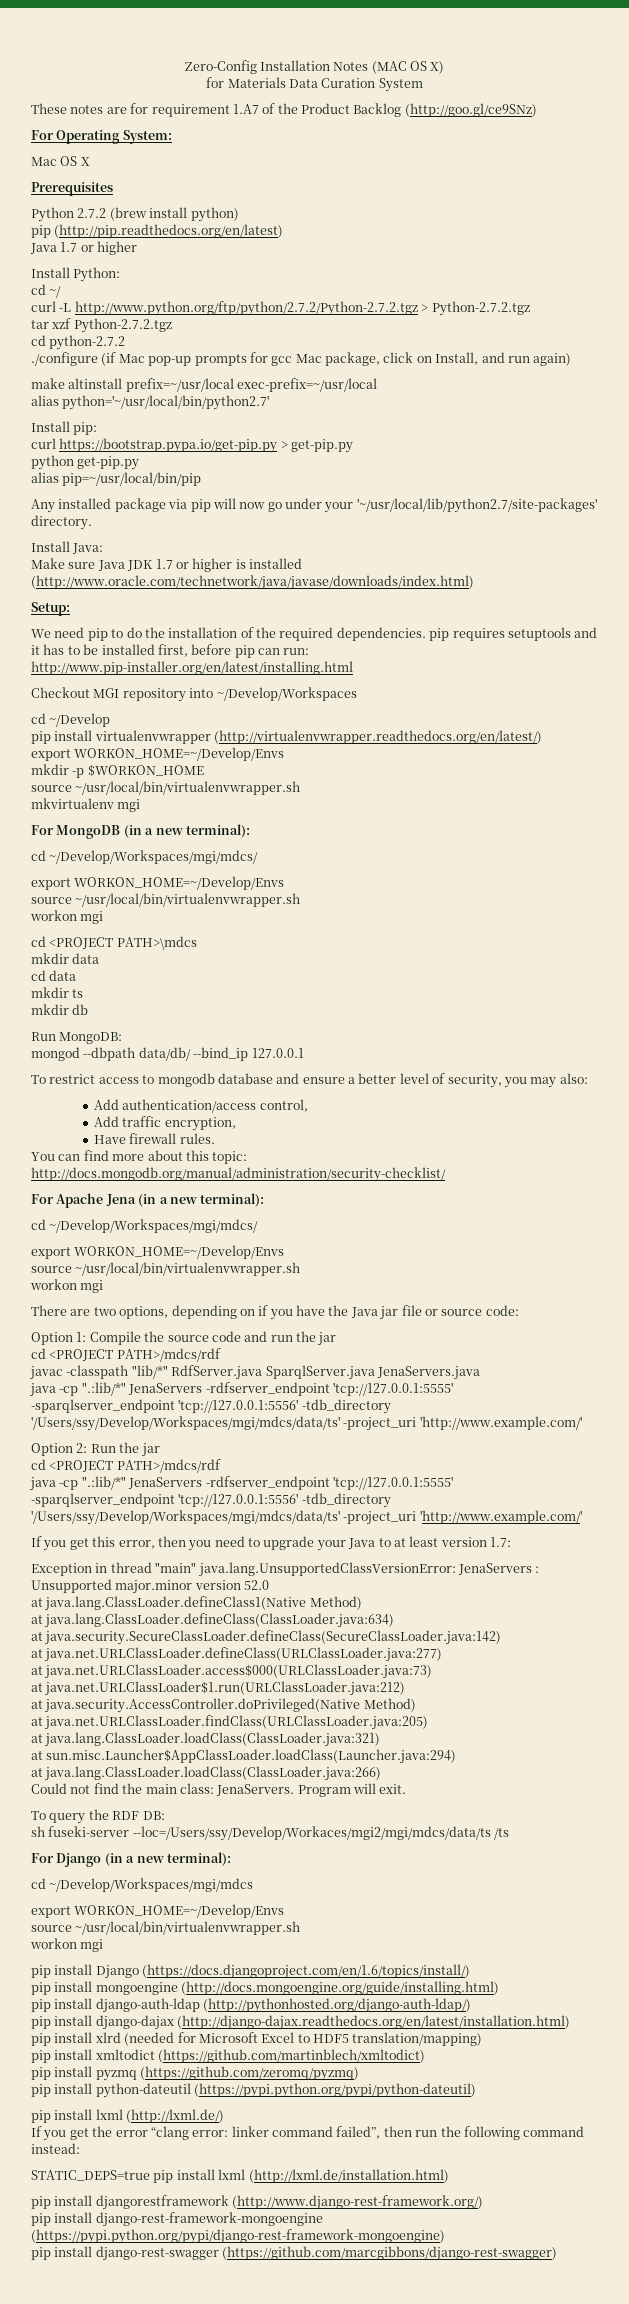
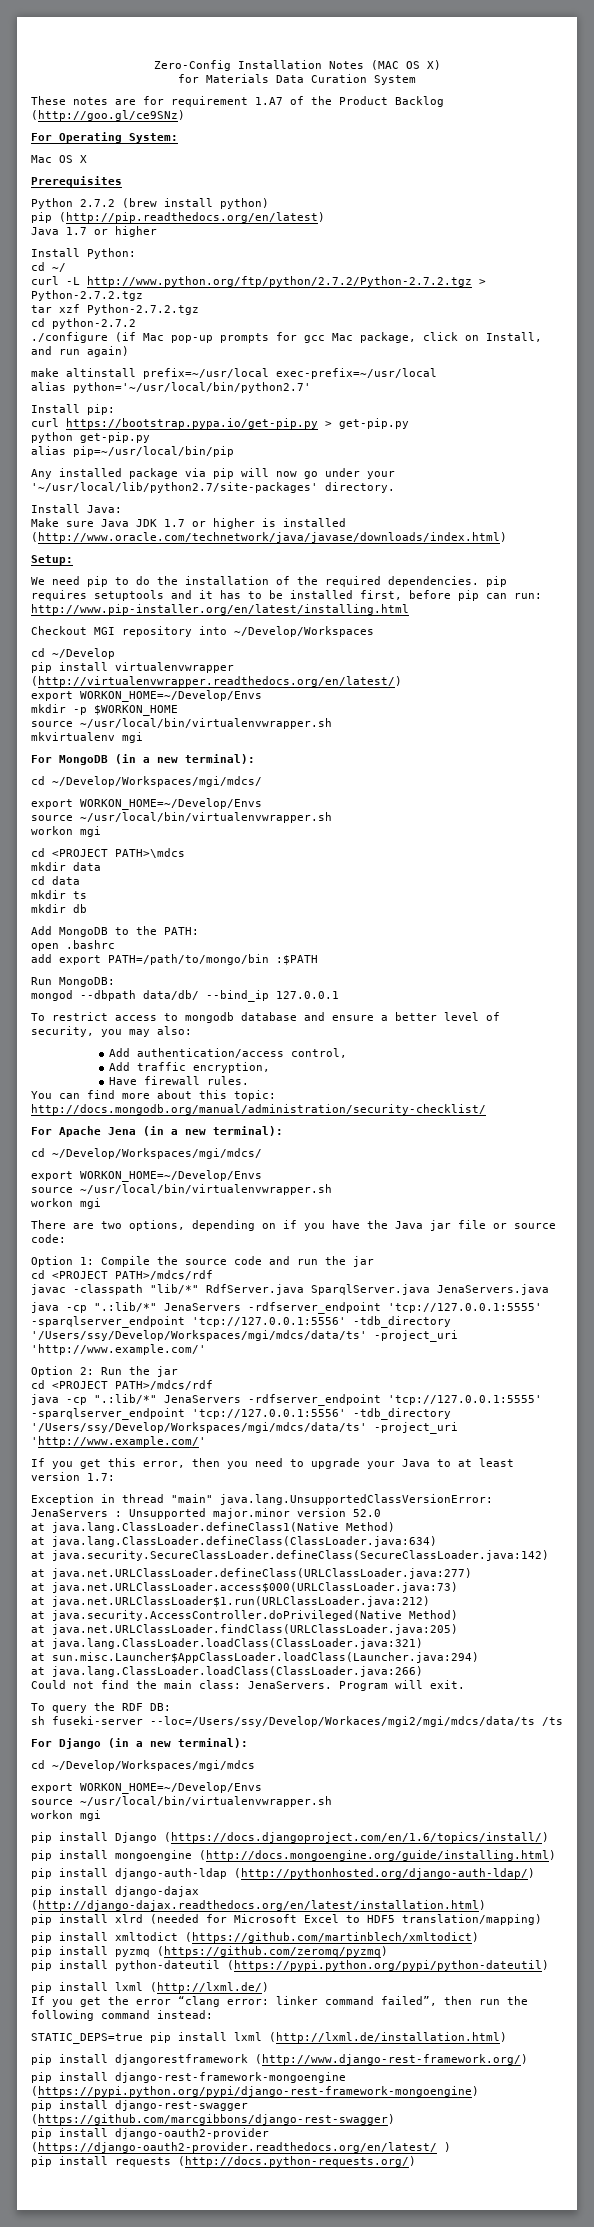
+ Add MongoDB to the PATH:
+ open .bashrc
+ add export PATH=/path/to/mongo/bin :$PATH
+ pip install django-oauth2-provider (https://django-oauth2-provider.readthedocs.org/en/latest/ )
+ pip install requests (http://docs.python-requests.org/)

